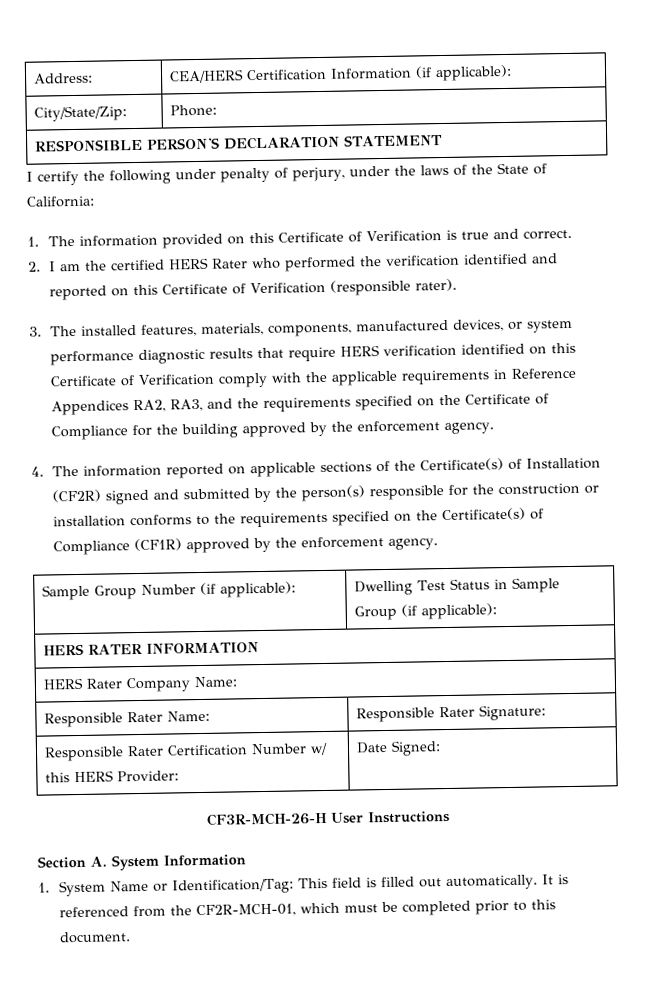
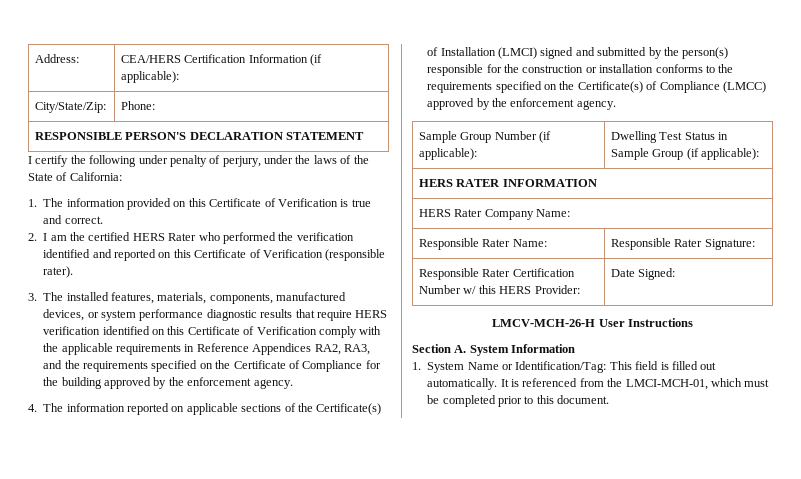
- 4. The information reported on applicable sections of the Certificate(s) of Installation (CF2R) signed and submitted by the person(s) responsible for the construction or installation conforms to the requirements specified on the Certificate(s) of Compliance (CF1R) approved by the enforcement agency.
+ 4. The information reported on applicable sections of the Certificate(s) of Installation (LMCI) signed and submitted by the person(s) responsible for the construction or installation conforms to the requirements specified on the Certificate(s) of Compliance (LMCC) approved by the enforcement agency.
- CF3R-MCH-26-H User Instructions
+ LMCV-MCH-26-H User Instructions
- It is referenced from the CF2R-MCH-01, which must be completed prior to this document.
+ It is referenced from the LMCI-MCH-01, which must be completed prior to this document.

